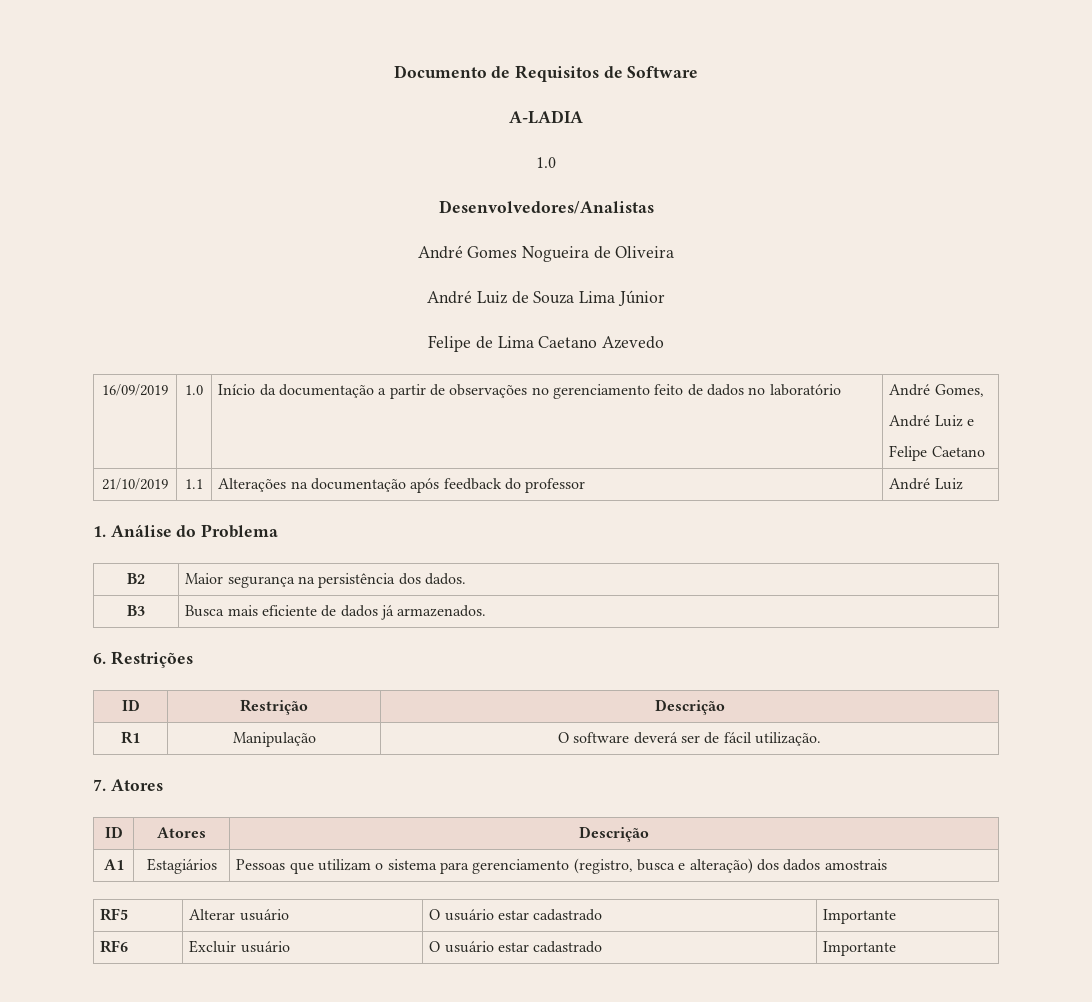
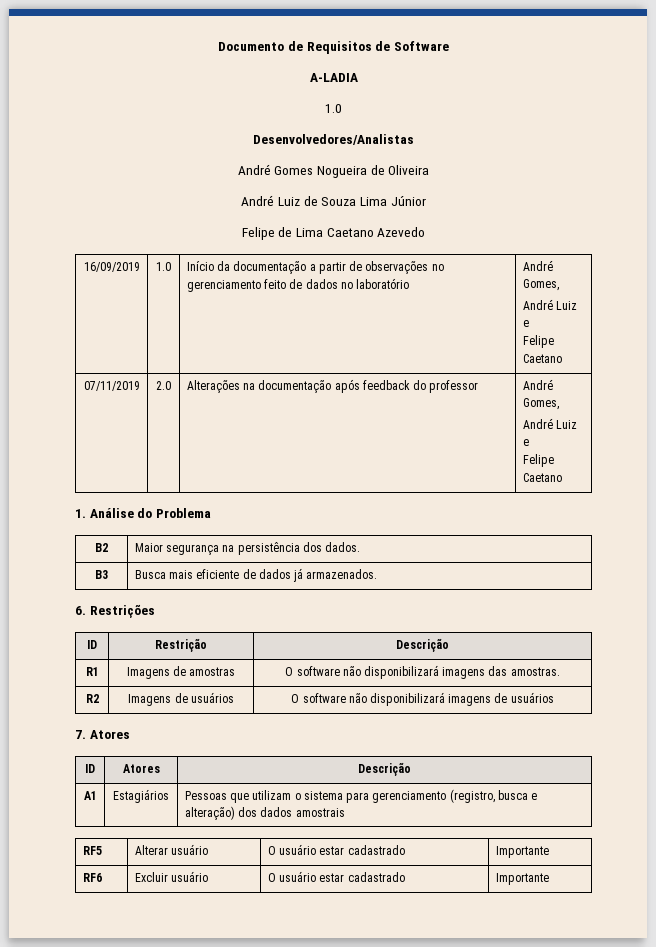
- 21/10/2019 | 1.1 | Alterações na documentação após feedback do professor | André Luiz
+ 07/11/2019 | 2.0 | Alterações na documentação após feedback do professor | André Gomes,
+ André Luiz e
+ Felipe Caetano
- R1 | Manipulação | O software deverá ser de fácil utilização.
+ R1 | Imagens de amostras | O software não disponibilizará imagens das amostras.
+ R2 | Imagens de usuários | O software não disponibilizará imagens de usuários

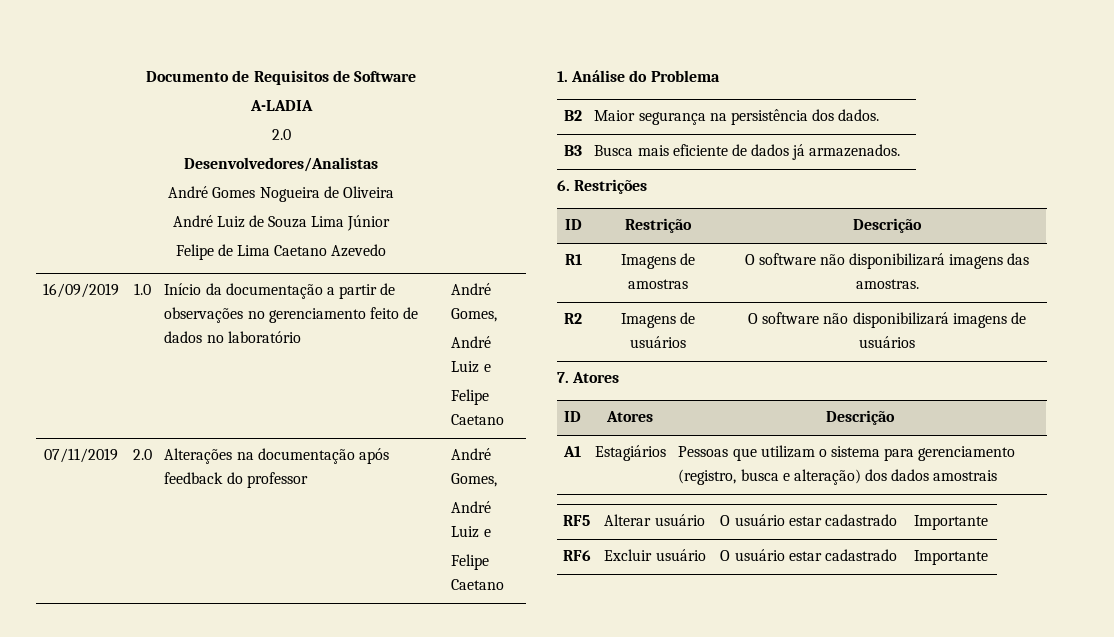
  A-LADIA
- 1.0
+ 2.0

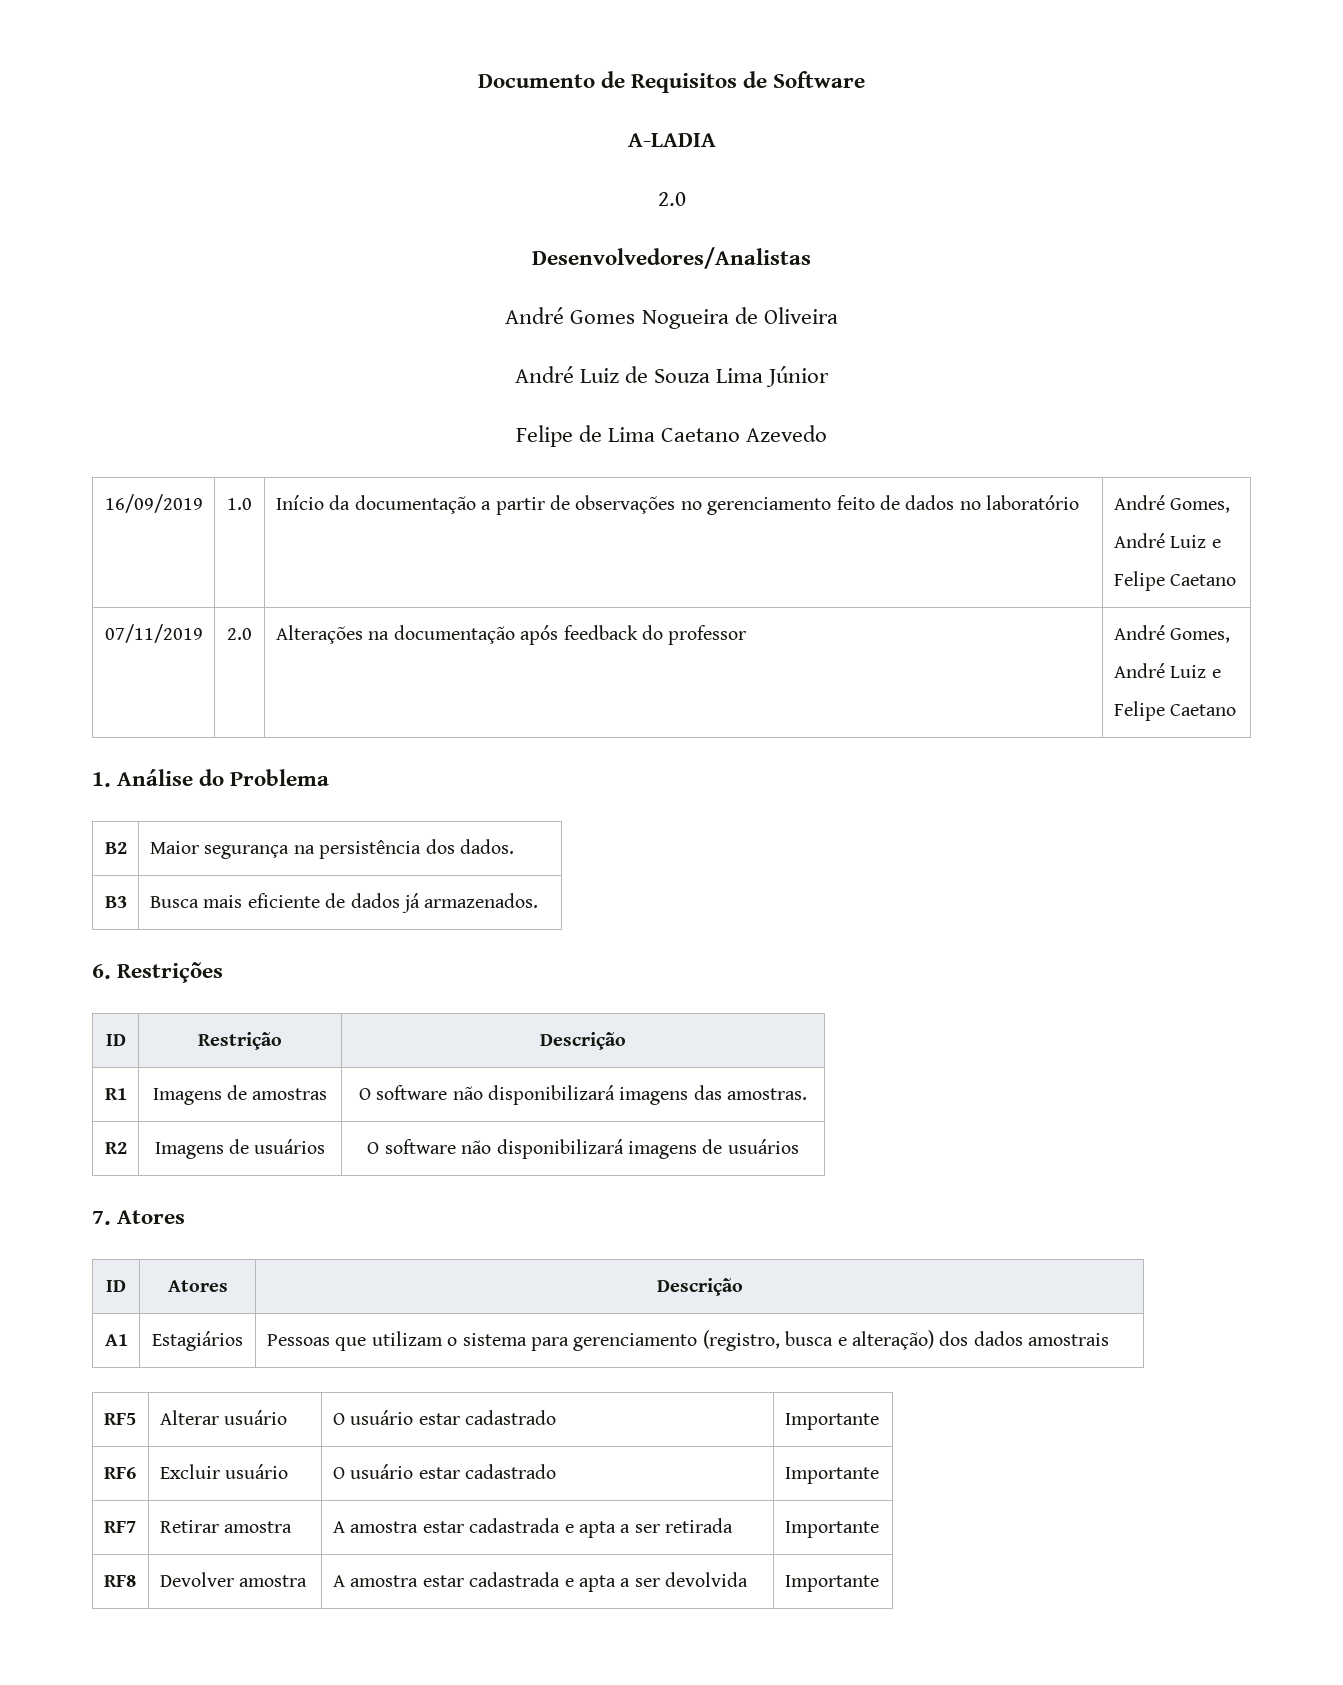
+ RF7 | Retirar amostra | A amostra estar cadastrada e apta a ser retirada | Importante
+ RF8 | Devolver amostra | A amostra estar cadastrada e apta a ser devolvida | Importante

